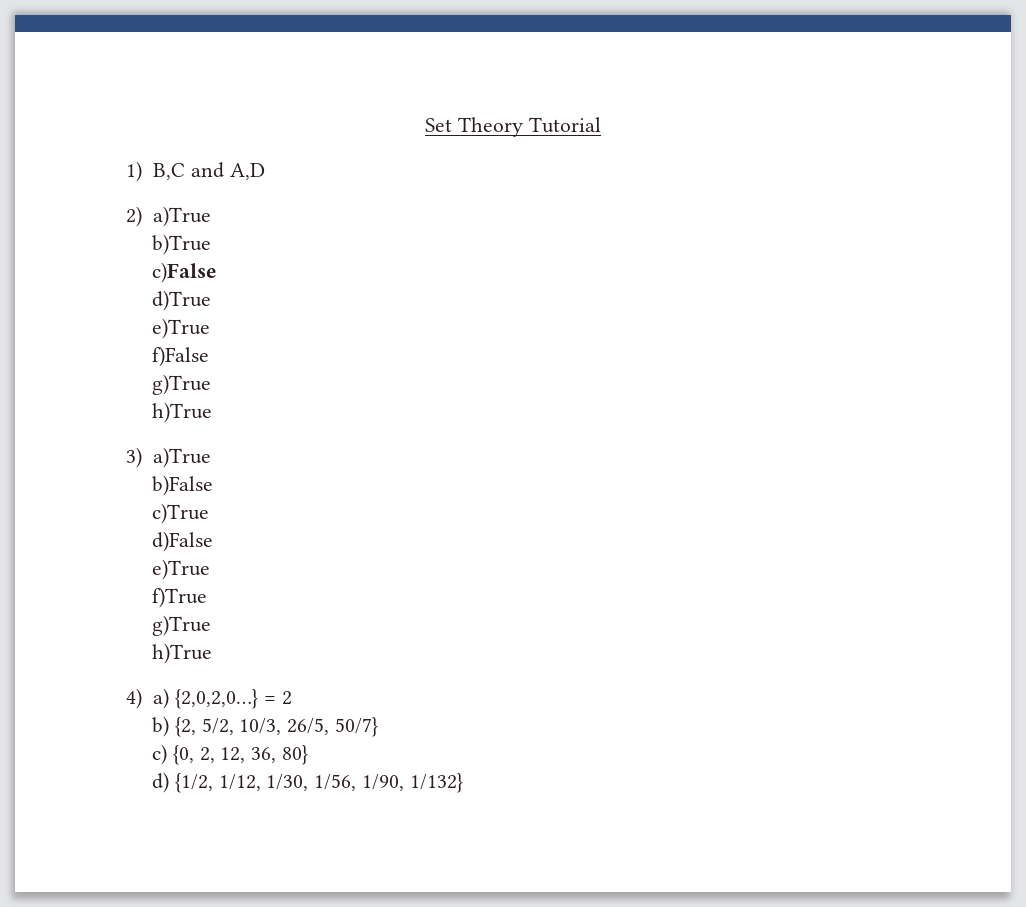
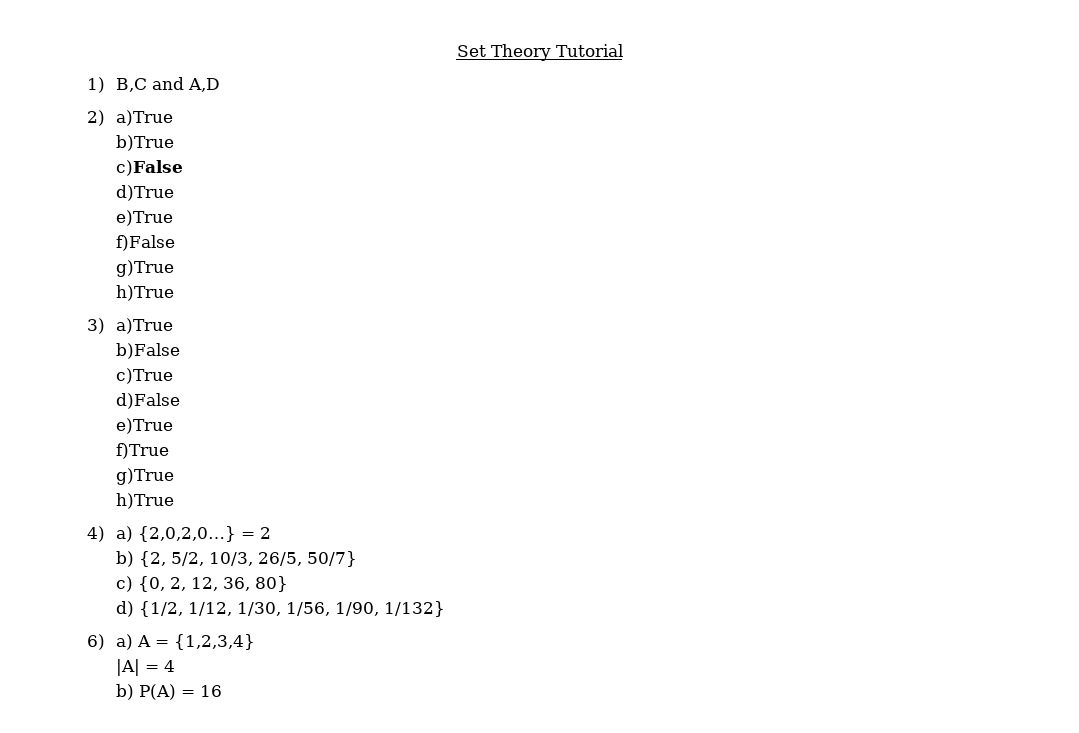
+ 6) a) A = {1,2,3,4}
+ |A| = 4
+ b) P(A) = 16

